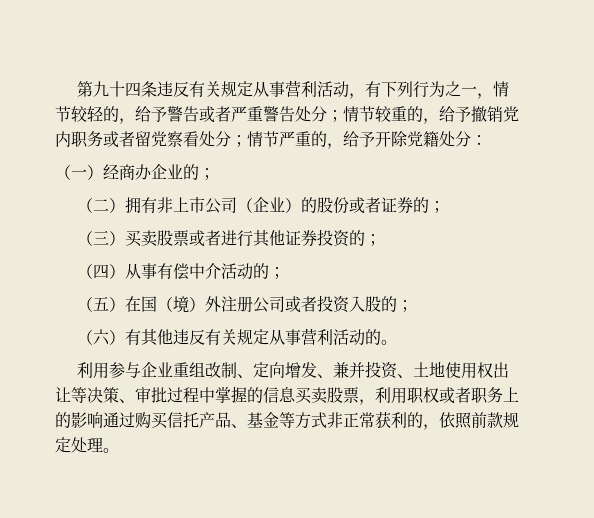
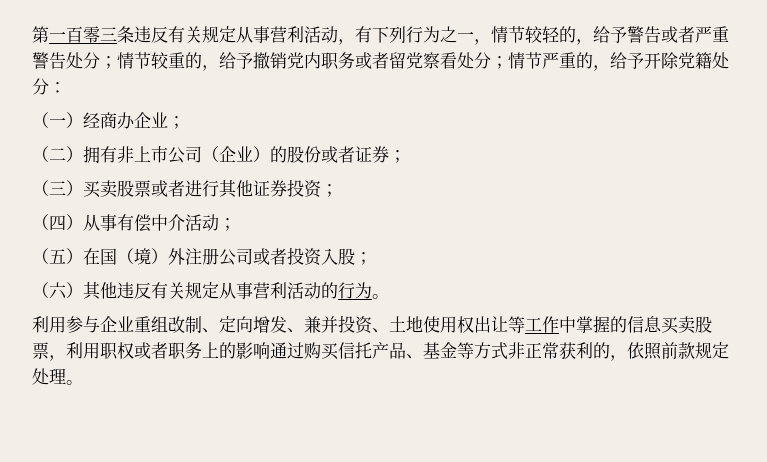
- 第九十四条违反有关规定从事营利活动，有下列行为之一，情节较轻的，给予警告或者严重警告处分；情节较重的，给予撤销党内职务或者留党察看处分；情节严重的，给予开除党籍处分：
+ 第一百零三条违反有关规定从事营利活动，有下列行为之一，情节较轻的，给予警告或者严重警告处分；情节较重的，给予撤销党内职务或者留党察看处分；情节严重的，给予开除党籍处分：
- （一）经商办企业的；
+ （一）经商办企业；
- （二）拥有非上市公司（企业）的股份或者证券的；
+ （二）拥有非上市公司（企业）的股份或者证券；
- （三）买卖股票或者进行其他证券投资的；
+ （三）买卖股票或者进行其他证券投资；
- （四）从事有偿中介活动的；
+ （四）从事有偿中介活动；
- （五）在国（境）外注册公司或者投资入股的；
+ （五）在国（境）外注册公司或者投资入股；
- （六）有其他违反有关规定从事营利活动的。
+ （六）其他违反有关规定从事营利活动的行为。
- 利用参与企业重组改制、定向增发、兼并投资、土地使用权出让等决策、审批过程中掌握的信息买卖股票，利用职权或者职务上的影响通过购买信托产品、基金等方式非正常获利的，依照前款规定处理。
+ 利用参与企业重组改制、定向增发、兼并投资、土地使用权出让等工作中掌握的信息买卖股票，利用职权或者职务上的影响通过购买信托产品、基金等方式非正常获利的，依照前款规定处理。

